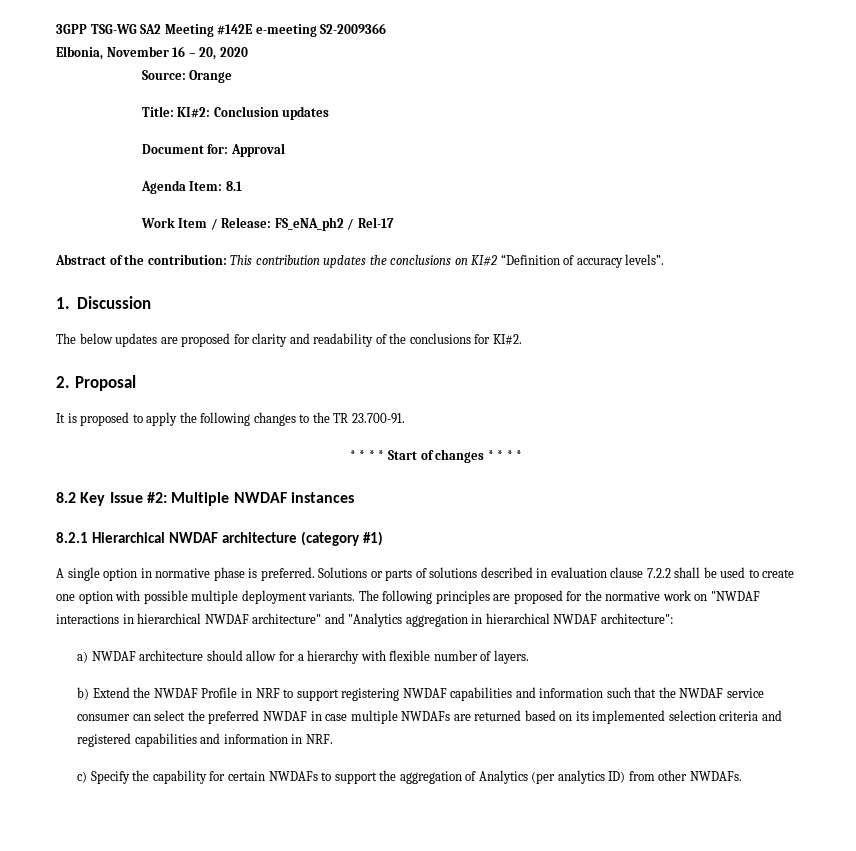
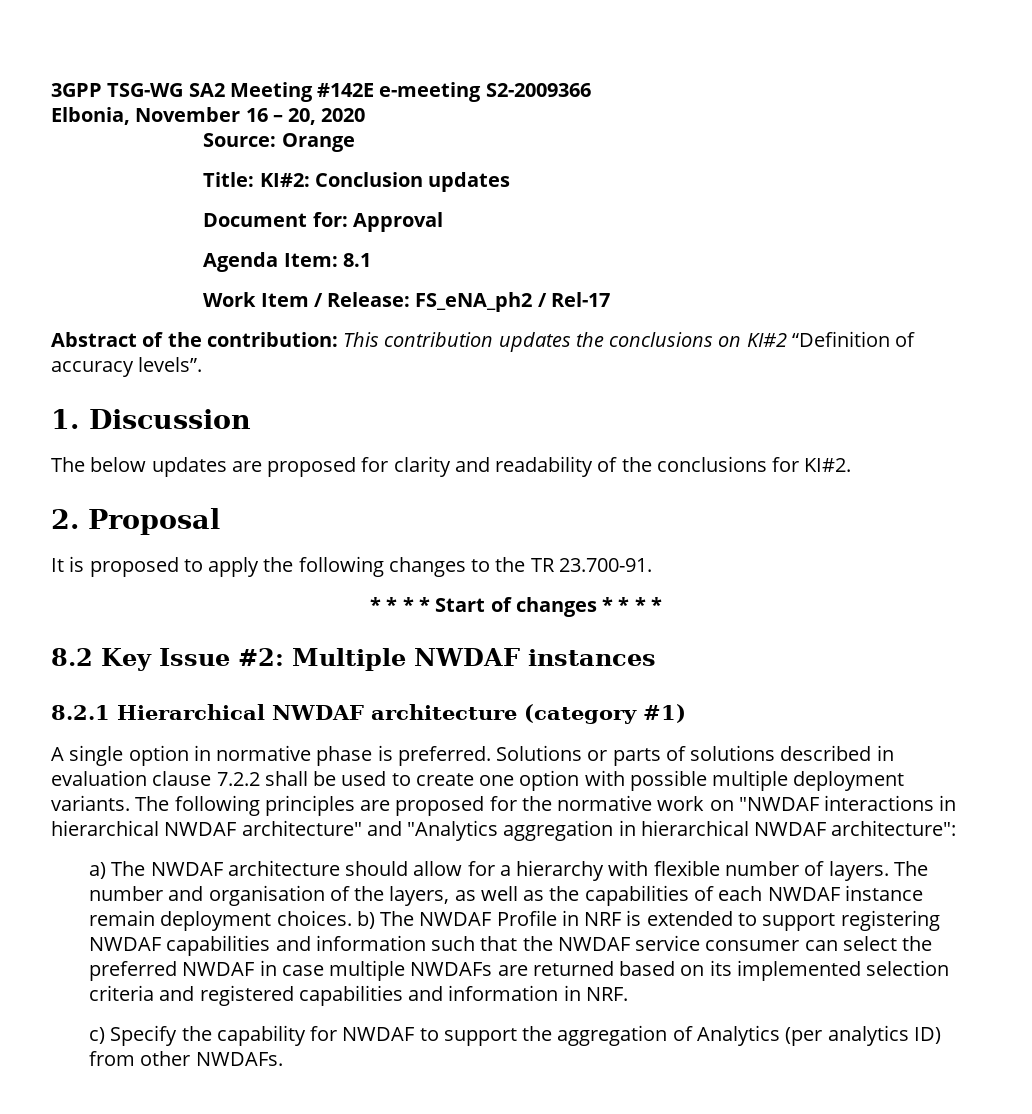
- a) NWDAF architecture should allow for a hierarchy with flexible number of layers.
- b) Extend the NWDAF Profile in NRF to support registering NWDAF capabilities and information such that the NWDAF service consumer can select the preferred NWDAF in case multiple NWDAFs are returned based on its implemented selection criteria and registered capabilities and information in NRF.
+ a) The NWDAF architecture should allow for a hierarchy with flexible number of layers. The number and organisation of the layers, as well as the capabilities of each NWDAF instance remain deployment choices. b) The NWDAF Profile in NRF is extended to support registering NWDAF capabilities and information such that the NWDAF service consumer can select the preferred NWDAF in case multiple NWDAFs are returned based on its implemented selection criteria and registered capabilities and information in NRF.
- c) Specify the capability for certain NWDAFs to support the aggregation of Analytics (per analytics ID) from other NWDAFs.
+ c) Specify the capability for NWDAF to support the aggregation of Analytics (per analytics ID) from other NWDAFs.

